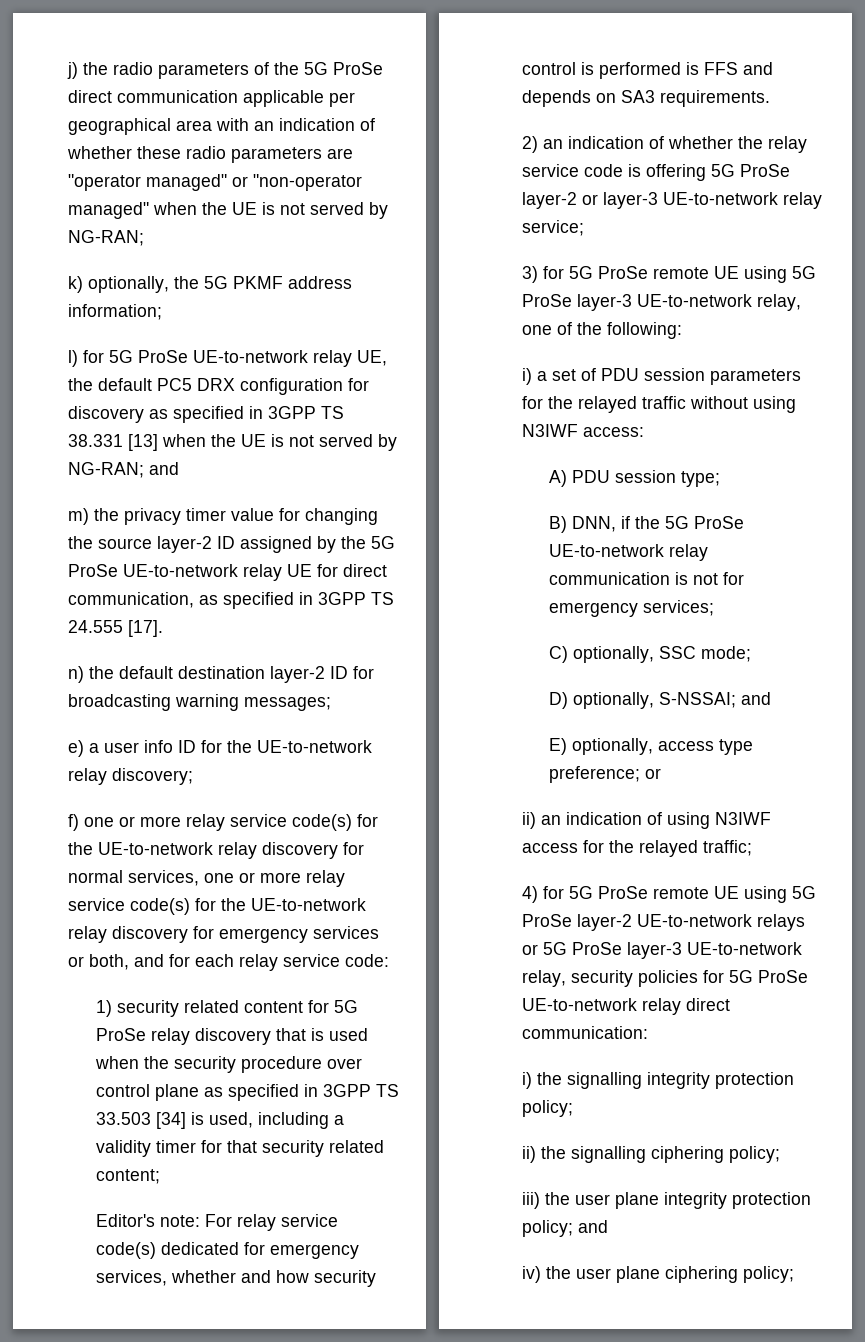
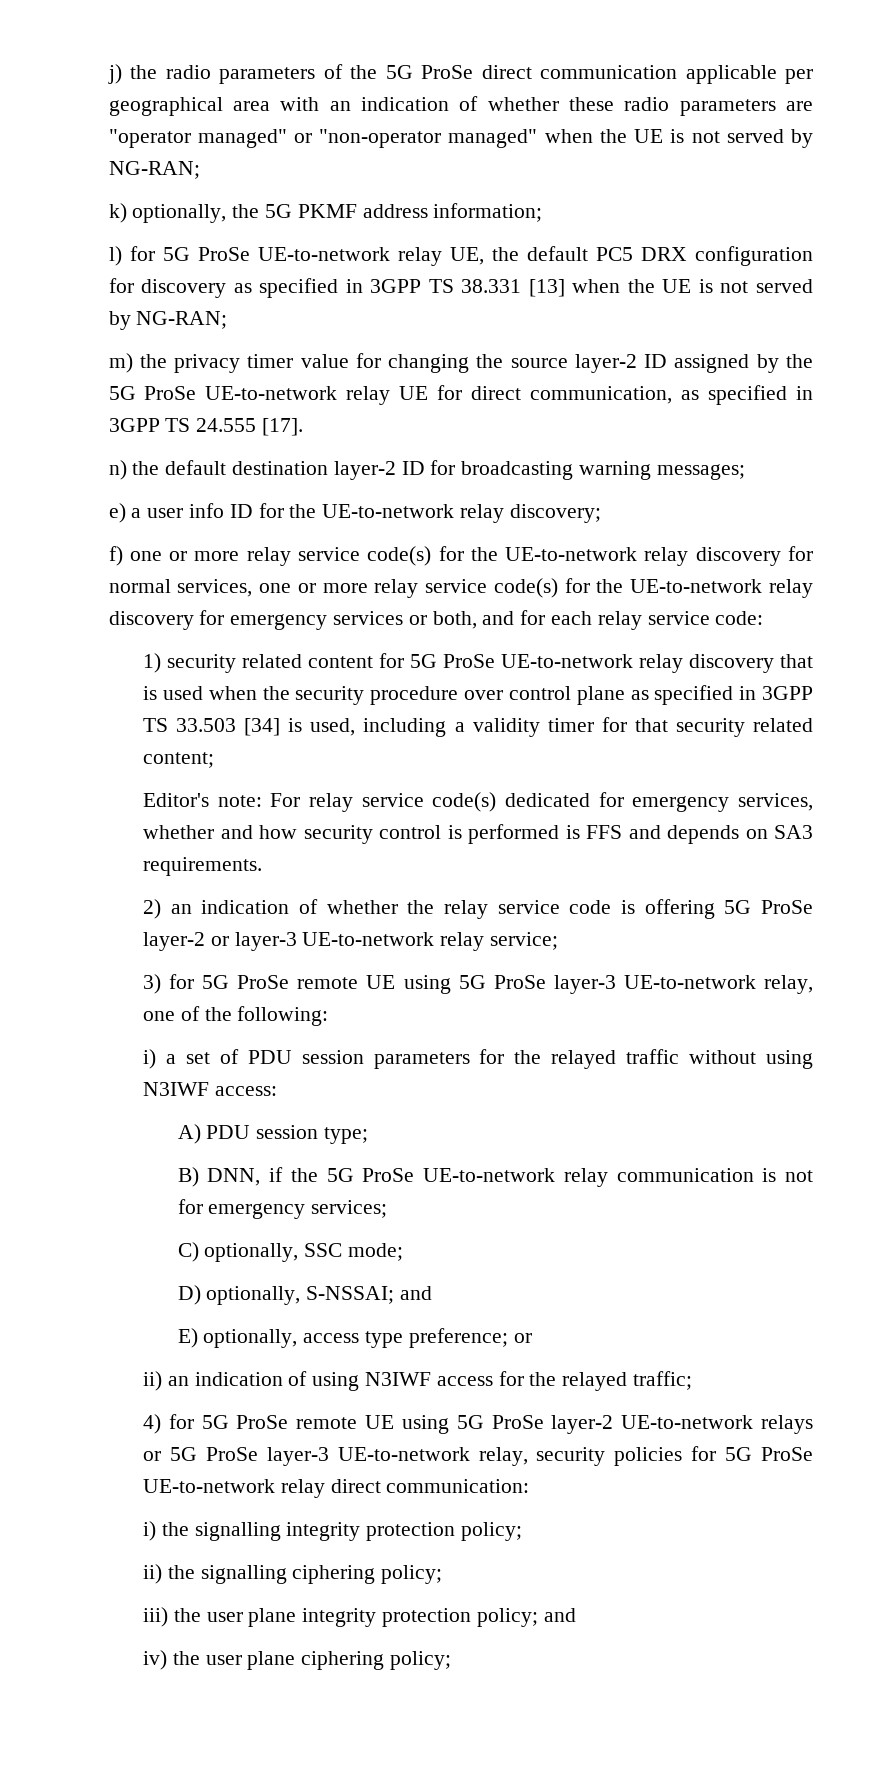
- l) for 5G ProSe UE-to-network relay UE, the default PC5 DRX configuration for discovery as specified in 3GPP TS 38.331 [13] when the UE is not served by NG-RAN; and
+ l) for 5G ProSe UE-to-network relay UE, the default PC5 DRX configuration for discovery as specified in 3GPP TS 38.331 [13] when the UE is not served by NG-RAN;
- 1) security related content for 5G ProSe relay discovery that is used when the security procedure over control plane as specified in 3GPP TS 33.503 [34] is used, including a validity timer for that security related content;
+ 1) security related content for 5G ProSe UE-to-network relay discovery that is used when the security procedure over control plane as specified in 3GPP TS 33.503 [34] is used, including a validity timer for that security related content;

